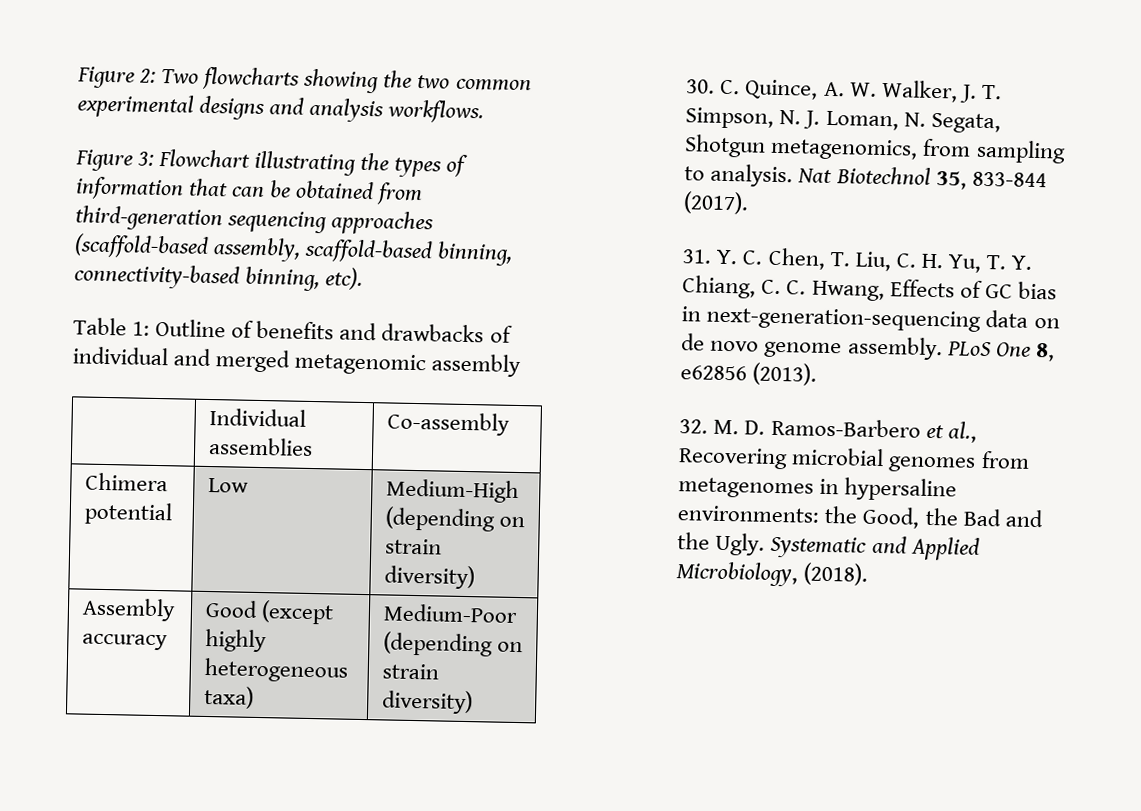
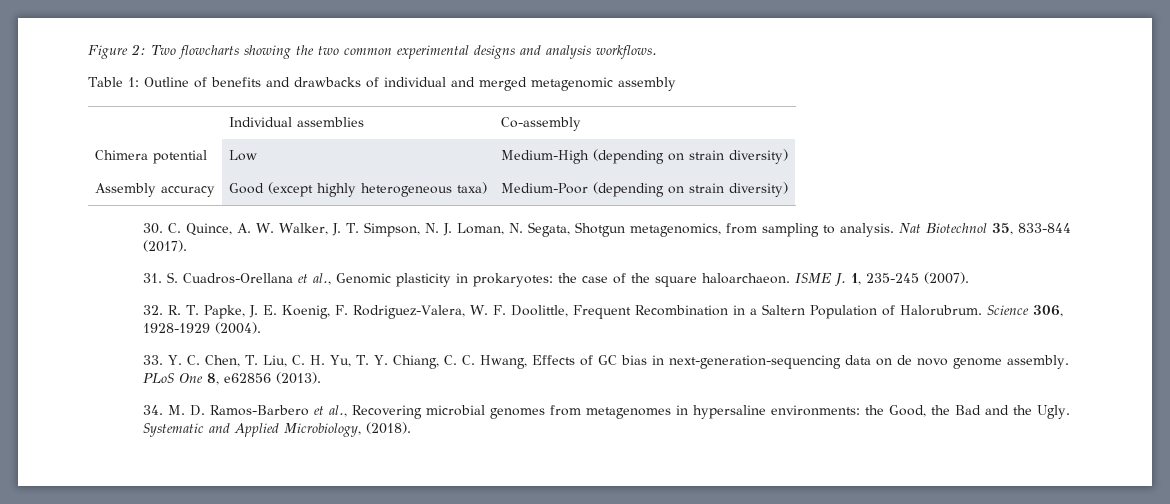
- Figure 3: Flowchart illustrating the types of information that can be obtained from third-generation sequencing approaches (scaffold-based assembly, scaffold-based binning, connectivity-based binning, etc).
- 31. Y. C. Chen, T. Liu, C. H. Yu, T. Y. Chiang, C. C. Hwang, Effects of GC bias in next-generation-sequencing data on de novo genome assembly.
+ 31. S. Cuadros-Orellana et al., Genomic plasticity in prokaryotes: the case of the square haloarchaeon. ISME J. 1, 235-245 (2007).
+ 32. R. T. Papke, J. E. Koenig, F. Rodriguez-Valera, W. F. Doolittle, Frequent Recombination in a Saltern Population of Halorubrum. Science 306, 1928-1929 (2004).
+ 33. Y. C. Chen, T. Liu, C. H. Yu, T. Y. Chiang, C. C. Hwang, Effects of GC bias in next-generation-sequencing data on de novo genome assembly.
- 32. M. D. Ramos-Barbero et al., Recovering microbial genomes from metagenomes in hypersaline environments: the Good, the Bad and the Ugly.
+ 34. M. D. Ramos-Barbero et al., Recovering microbial genomes from metagenomes in hypersaline environments: the Good, the Bad and the Ugly.

